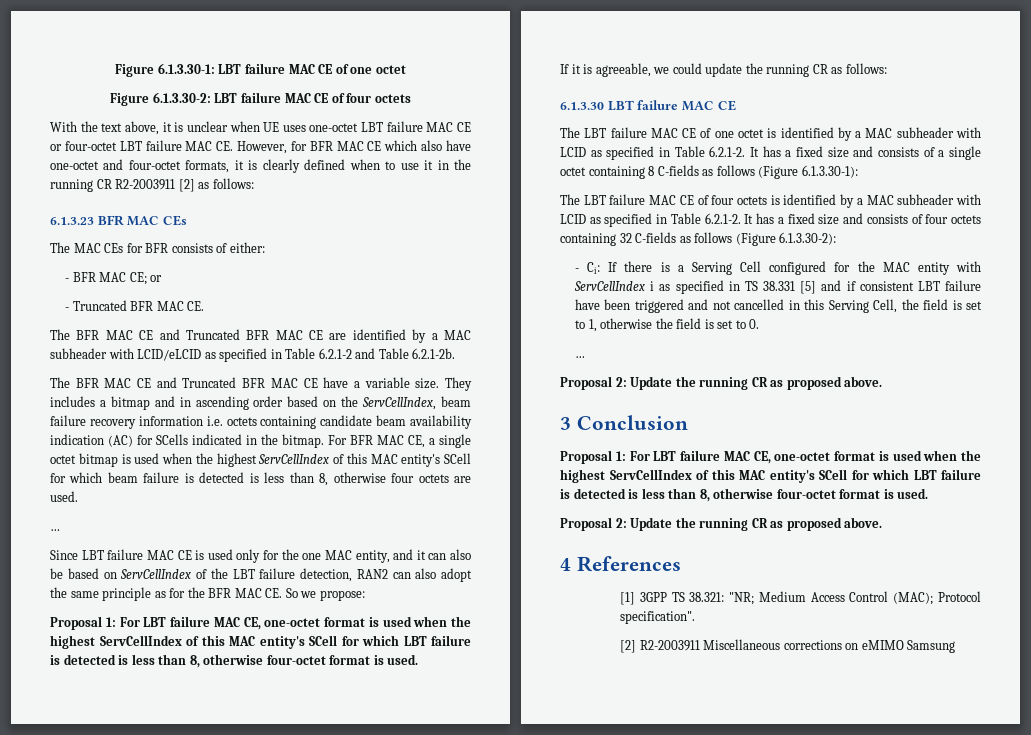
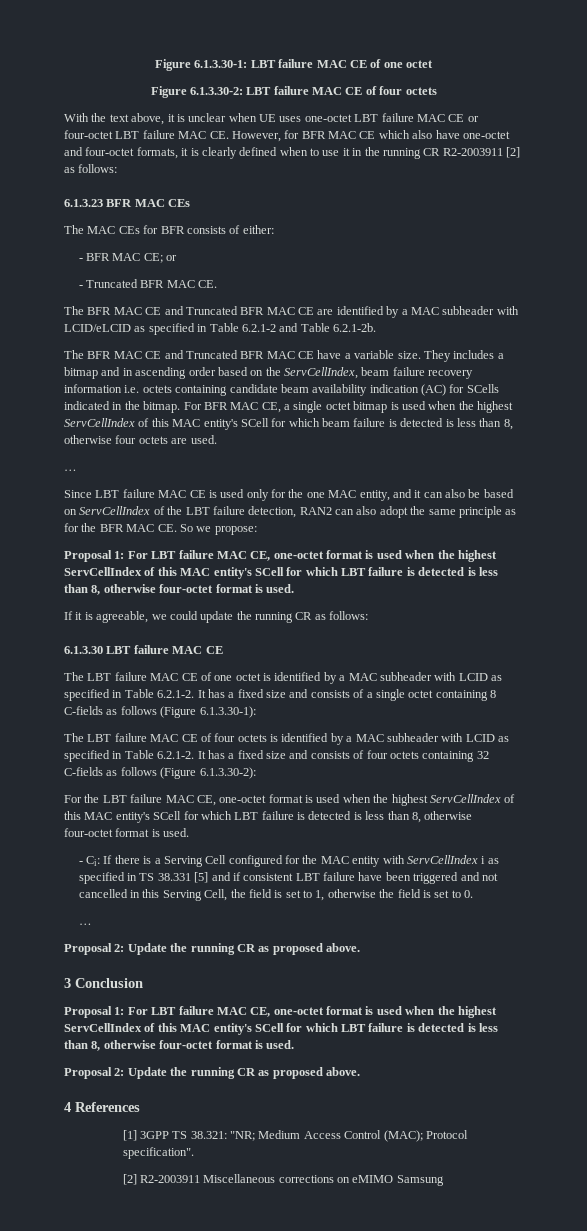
+ For the LBT failure MAC CE, one-octet format is used when the highest ServCellIndex of this MAC entity's SCell for which LBT failure is detected is less than 8, otherwise four-octet format is used.

